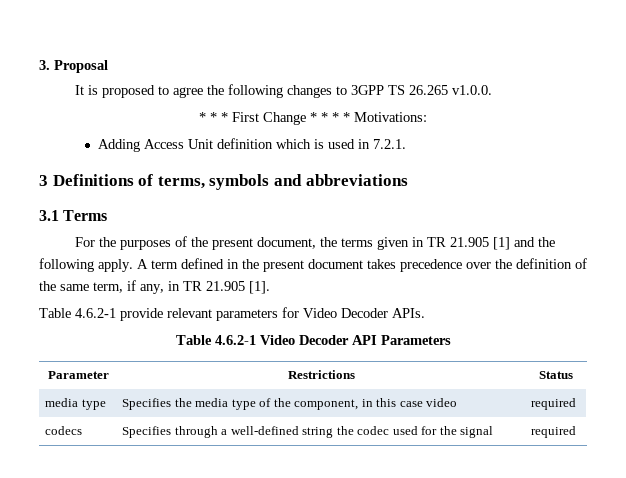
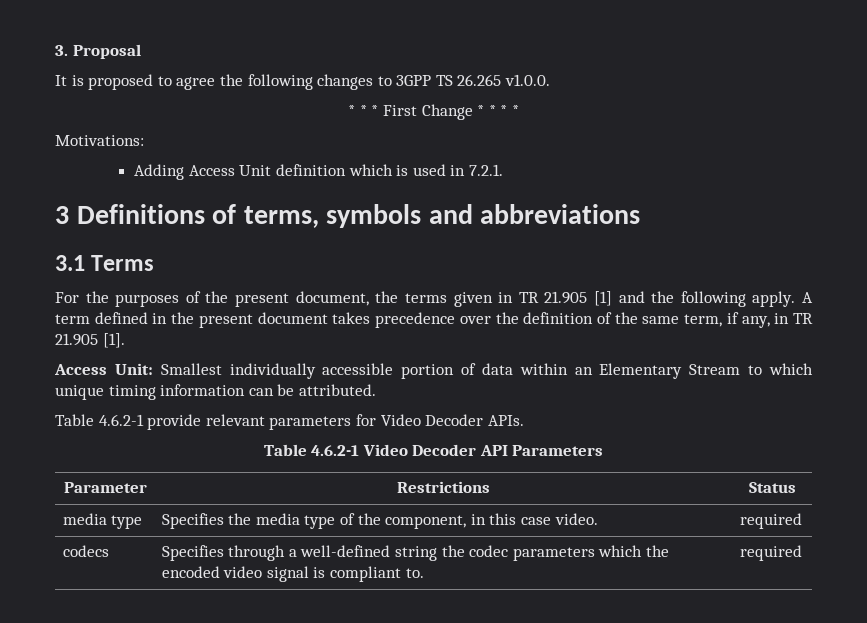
- * * * First Change * * * * Motivations:
+ * * * First Change * * * *
+ Motivations:
+ Access Unit: Smallest individually accessible portion of data within an Elementary Stream to which unique timing information can be attributed.
- media type | Specifies the media type of the component, in this case video | required
+ media type | Specifies the media type of the component, in this case video. | required
- codecs | Specifies through a well-defined string the codec used for the signal | required
+ codecs | Specifies through a well-defined string the codec parameters which the encoded video signal is compliant to. | required

